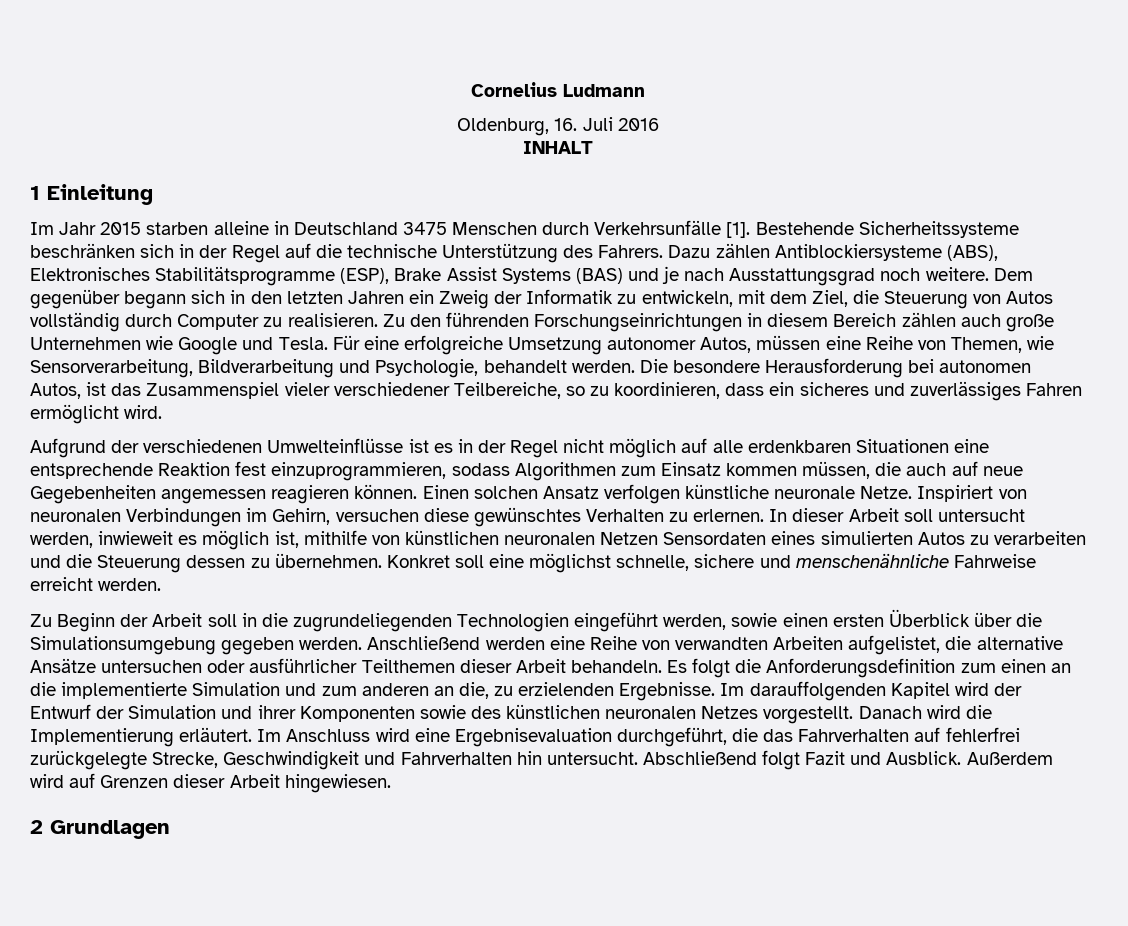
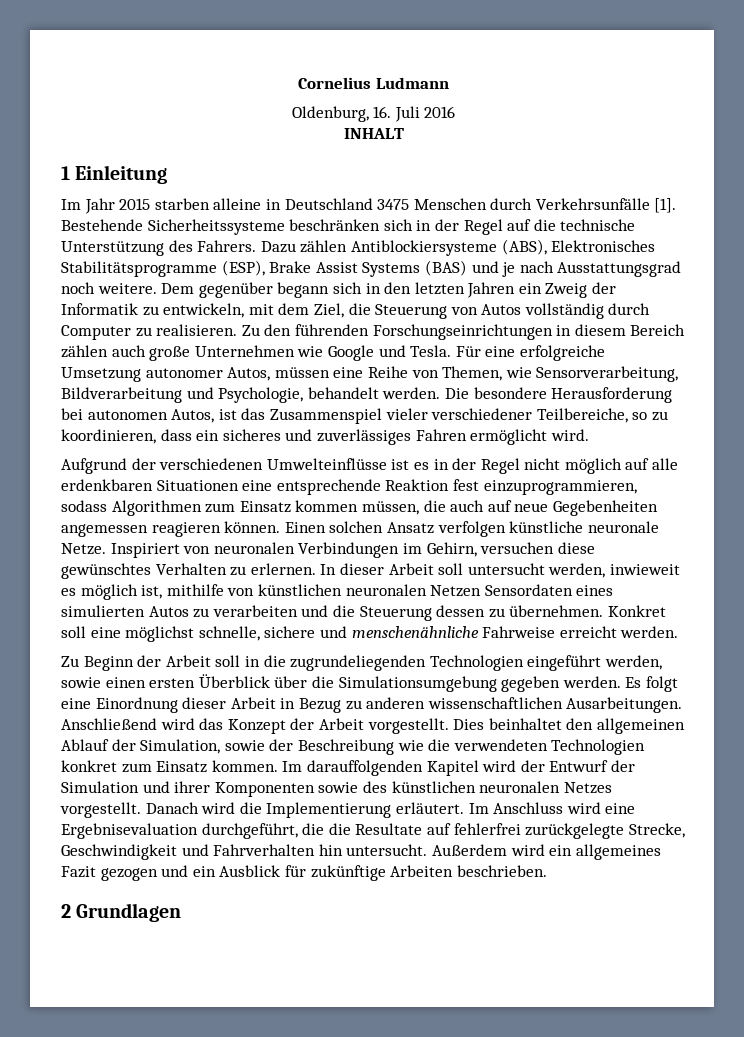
- Anschließend werden eine Reihe von verwandten Arbeiten aufgelistet, die alternative Ansätze untersuchen oder ausführlicher Teilthemen dieser Arbeit behandeln. Es folgt die Anforderungsdefinition zum einen an die implementierte Simulation und zum anderen an die, zu erzielenden Ergebnisse.
+ Es folgt eine Einordnung dieser Arbeit in Bezug zu anderen wissenschaftlichen Ausarbeitungen. Anschließend wird das Konzept der Arbeit vorgestellt. Dies beinhaltet den allgemeinen Ablauf der Simulation, sowie der Beschreibung wie die verwendeten Technologien konkret zum Einsatz kommen.
- Im Anschluss wird eine Ergebnisevaluation durchgeführt, die das Fahrverhalten auf fehlerfrei zurückgelegte Strecke, Geschwindigkeit und Fahrverhalten hin untersucht.
+ Im Anschluss wird eine Ergebnisevaluation durchgeführt, die die Resultate auf fehlerfrei zurückgelegte Strecke, Geschwindigkeit und Fahrverhalten hin untersucht.
- Abschließend folgt Fazit und Ausblick. Außerdem wird auf Grenzen dieser Arbeit hingewiesen.
+ Außerdem wird ein allgemeines Fazit gezogen und ein Ausblick für zukünftige Arbeiten beschrieben.

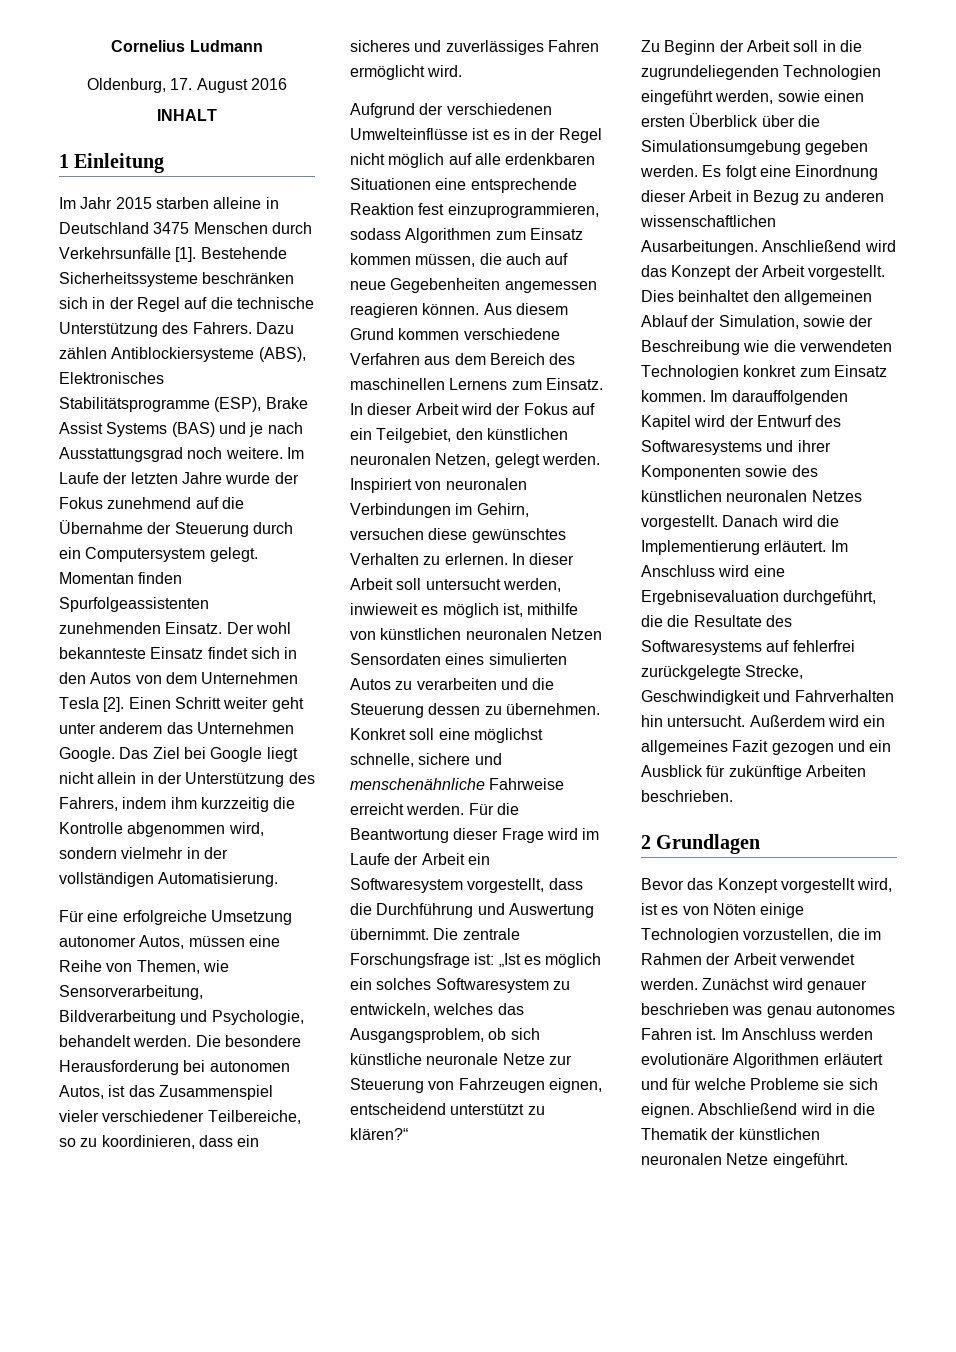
- Oldenburg, 16. Juli 2016
+ Oldenburg, 17. August 2016
- Dem gegenüber begann sich in den letzten Jahren ein Zweig der Informatik zu entwickeln, mit dem Ziel, die Steuerung von Autos vollständig durch Computer zu realisieren. Zu den führenden Forschungseinrichtungen in diesem Bereich zählen auch große Unternehmen wie Google und Tesla. Für eine erfolgreiche Umsetzung autonomer Autos, müssen eine Reihe von Themen, wie Sensorverarbeitung, Bildverarbeitung und Psychologie, behandelt werden.
+ Im Laufe der letzten Jahre wurde der Fokus zunehmend auf die Übernahme der Steuerung durch ein Computersystem gelegt. Momentan finden Spurfolgeassistenten zunehmenden Einsatz. Der wohl bekannteste Einsatz findet sich in den Autos von dem Unternehmen Tesla [2]. Einen Schritt weiter geht unter anderem das Unternehmen Google. Das Ziel bei Google liegt nicht allein in der Unterstützung des Fahrers, indem ihm kurzzeitig die Kontrolle abgenommen wird, sondern vielmehr in der vollständigen Automatisierung.
+ Für eine erfolgreiche Umsetzung autonomer Autos, müssen eine Reihe von Themen, wie Sensorverarbeitung, Bildverarbeitung und Psychologie, behandelt werden.
- Einen solchen Ansatz verfolgen künstliche neuronale Netze.
+ Aus diesem Grund kommen verschiedene Verfahren aus dem Bereich des maschinellen Lernens zum Einsatz. In dieser Arbeit wird der Fokus auf ein Teilgebiet, den künstlichen neuronalen Netzen, gelegt werden.
+ Für die Beantwortung dieser Frage wird im Laufe der Arbeit ein Softwaresystem vorgestellt, dass die Durchführung und Auswertung übernimmt. Die zentrale Forschungsfrage ist: „Ist es möglich ein solches Softwaresystem zu entwickeln, welches das Ausgangsproblem, ob sich künstliche neuronale Netze zur Steuerung von Fahrzeugen eignen, entscheidend unterstützt zu klären?“
- Im darauffolgenden Kapitel wird der Entwurf der Simulation und ihrer Komponenten sowie des künstlichen neuronalen Netzes vorgestellt.
+ Im darauffolgenden Kapitel wird der Entwurf des Softwaresystems und ihrer Komponenten sowie des künstlichen neuronalen Netzes vorgestellt.
- Im Anschluss wird eine Ergebnisevaluation durchgeführt, die die Resultate auf fehlerfrei zurückgelegte Strecke, Geschwindigkeit und Fahrverhalten hin untersucht.
+ Im Anschluss wird eine Ergebnisevaluation durchgeführt, die die Resultate des Softwaresystems auf fehlerfrei zurückgelegte Strecke, Geschwindigkeit und Fahrverhalten hin untersucht.
+ Bevor das Konzept vorgestellt wird, ist es von Nöten einige Technologien vorzustellen, die im Rahmen der Arbeit verwendet werden. Zunächst wird genauer beschrieben was genau autonomes Fahren ist. Im Anschluss werden evolutionäre Algorithmen erläutert und für welche Probleme sie sich eignen. Abschließend wird in die Thematik der künstlichen neuronalen Netze eingeführt.

